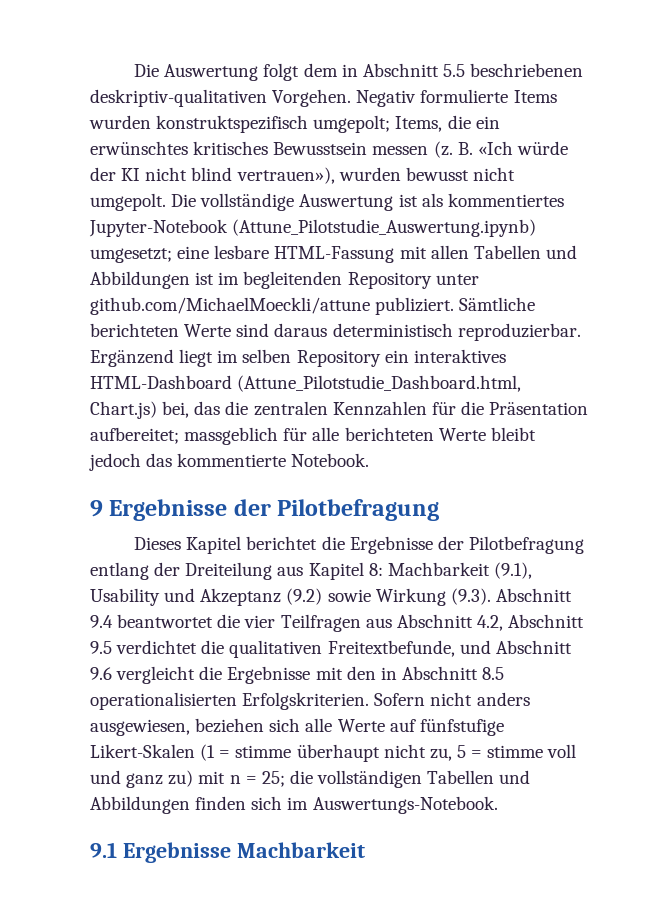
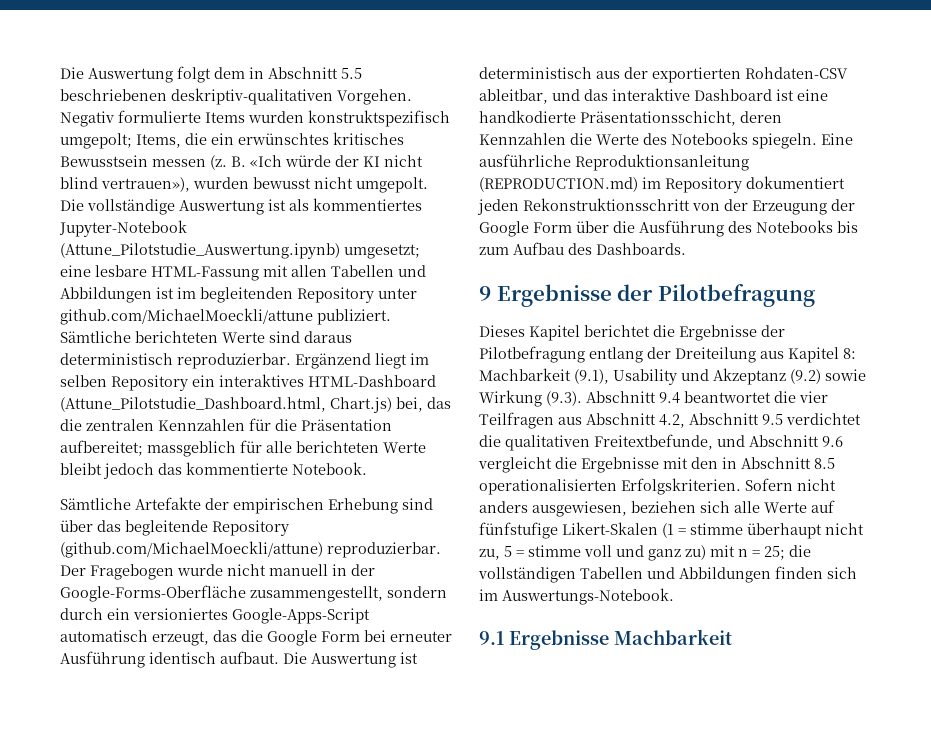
+ Sämtliche Artefakte der empirischen Erhebung sind über das begleitende Repository (github.com/MichaelMoeckli/attune) reproduzierbar. Der Fragebogen wurde nicht manuell in der Google-Forms-Oberfläche zusammengestellt, sondern durch ein versioniertes Google-Apps-Script automatisch erzeugt, das die Google Form bei erneuter Ausführung identisch aufbaut. Die Auswertung ist deterministisch aus der exportierten Rohdaten-CSV ableitbar, und das interaktive Dashboard ist eine handkodierte Präsentationsschicht, deren Kennzahlen die Werte des Notebooks spiegeln. Eine ausführliche Reproduktionsanleitung (REPRODUCTION.md) im Repository dokumentiert jeden Rekonstruktionsschritt von der Erzeugung der Google Form über die Ausführung des Notebooks bis zum Aufbau des Dashboards.

